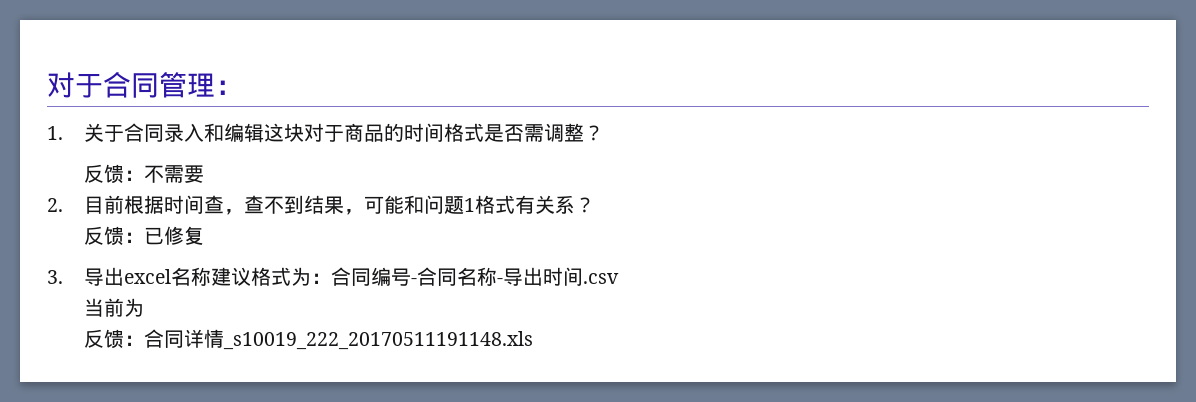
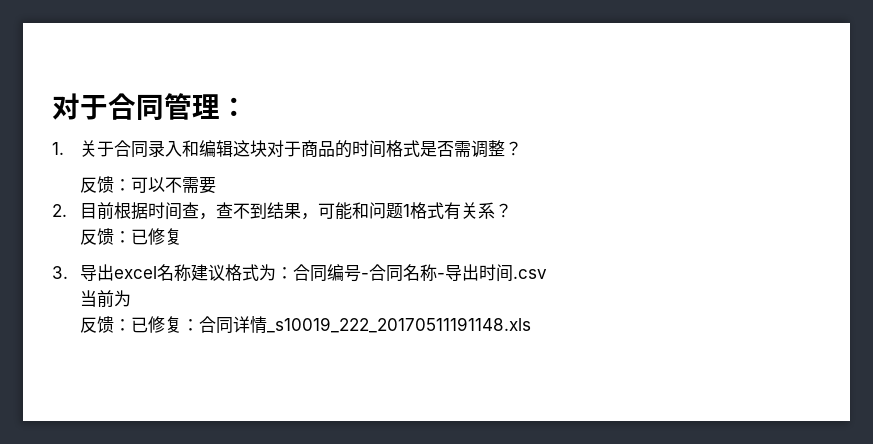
- 反馈：不需要
+ 反馈：可以不需要
- 反馈：合同详情_s10019_222_20170511191148.xls
+ 反馈：已修复：合同详情_s10019_222_20170511191148.xls

